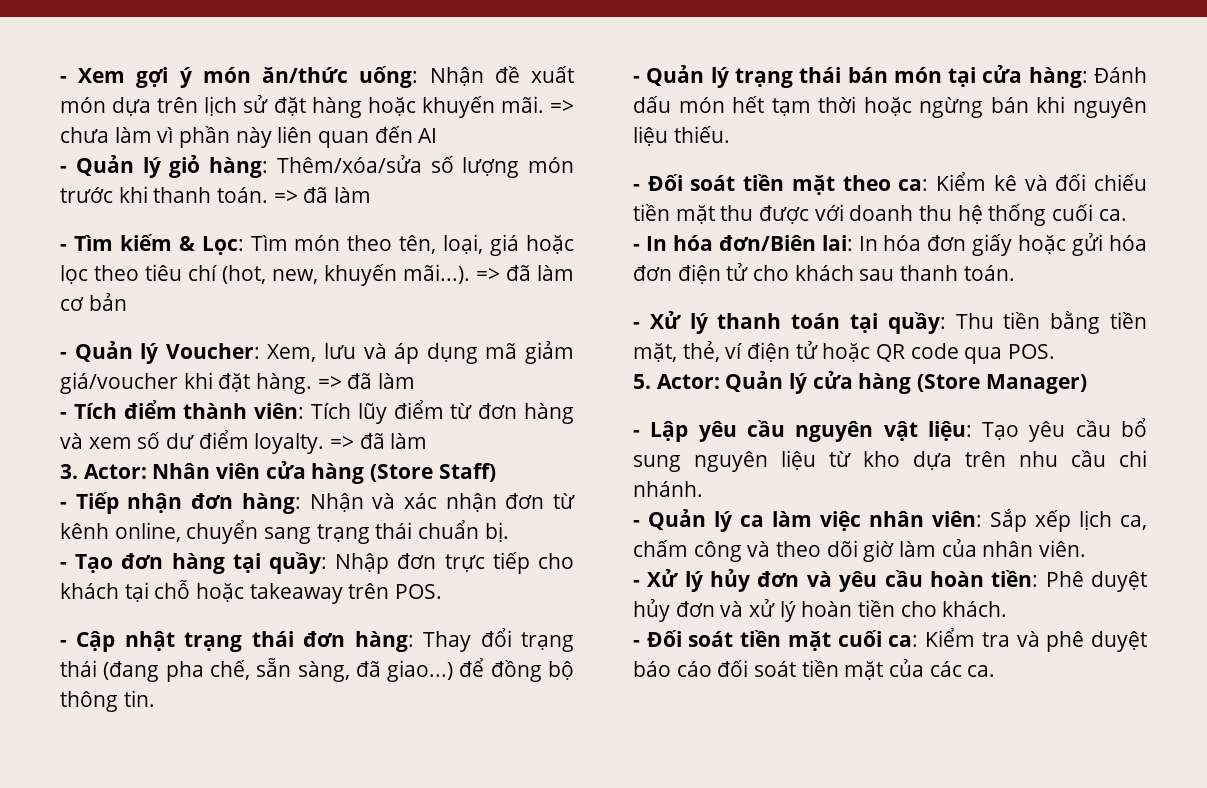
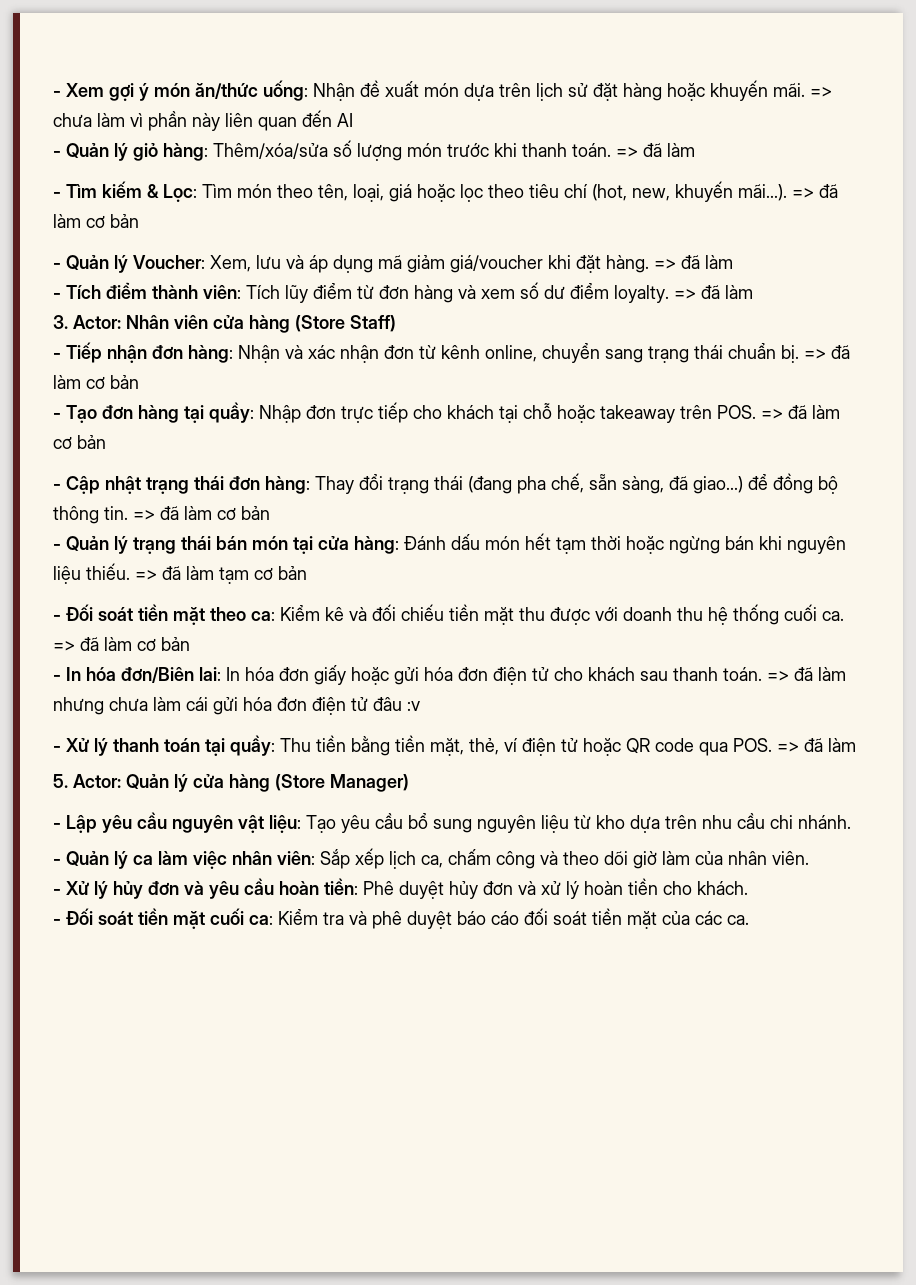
- - Tiếp nhận đơn hàng: Nhận và xác nhận đơn từ kênh online, chuyển sang trạng thái chuẩn bị.
+ - Tiếp nhận đơn hàng: Nhận và xác nhận đơn từ kênh online, chuyển sang trạng thái chuẩn bị. => đã làm cơ bản
- - Tạo đơn hàng tại quầy: Nhập đơn trực tiếp cho khách tại chỗ hoặc takeaway trên POS.
+ - Tạo đơn hàng tại quầy: Nhập đơn trực tiếp cho khách tại chỗ hoặc takeaway trên POS. => đã làm cơ bản
- - Cập nhật trạng thái đơn hàng: Thay đổi trạng thái (đang pha chế, sẵn sàng, đã giao...) để đồng bộ thông tin.
+ - Cập nhật trạng thái đơn hàng: Thay đổi trạng thái (đang pha chế, sẵn sàng, đã giao...) để đồng bộ thông tin. => đã làm cơ bản
+ => đã làm tạm cơ bản
- - Đối soát tiền mặt theo ca: Kiểm kê và đối chiếu tiền mặt thu được với doanh thu hệ thống cuối ca.
+ - Đối soát tiền mặt theo ca: Kiểm kê và đối chiếu tiền mặt thu được với doanh thu hệ thống cuối ca. => đã làm cơ bản
+ => đã làm nhưng chưa làm cái gửi hóa đơn điện tử đâu :v
- - Xử lý thanh toán tại quầy: Thu tiền bằng tiền mặt, thẻ, ví điện tử hoặc QR code qua POS.
+ - Xử lý thanh toán tại quầy: Thu tiền bằng tiền mặt, thẻ, ví điện tử hoặc QR code qua POS. => đã làm

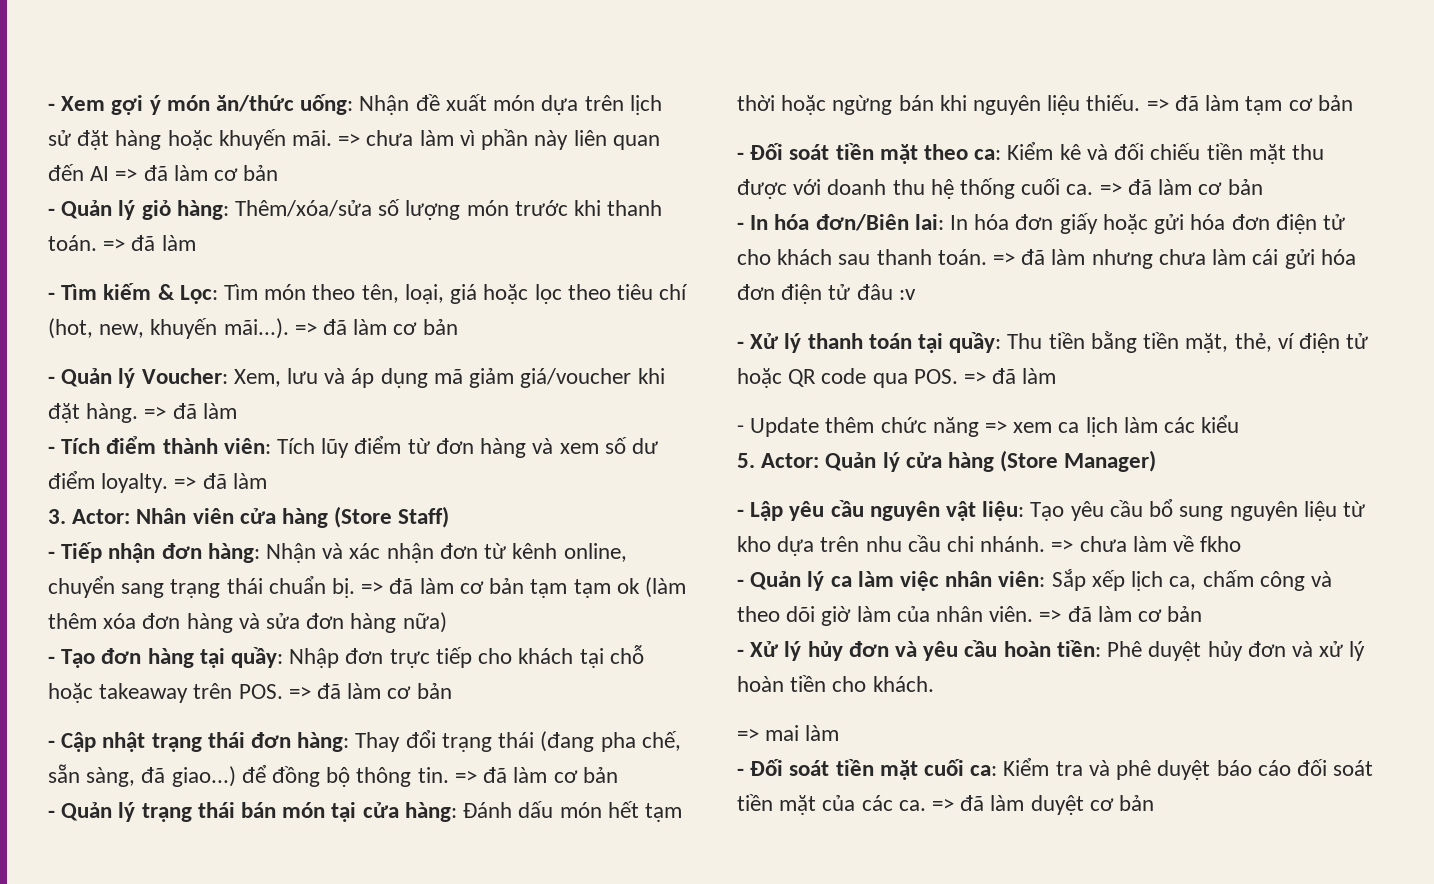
- => chưa làm vì phần này liên quan đến AI
+ => chưa làm vì phần này liên quan đến AI => đã làm cơ bản
- - Tiếp nhận đơn hàng: Nhận và xác nhận đơn từ kênh online, chuyển sang trạng thái chuẩn bị. => đã làm cơ bản
+ - Tiếp nhận đơn hàng: Nhận và xác nhận đơn từ kênh online, chuyển sang trạng thái chuẩn bị. => đã làm cơ bản tạm tạm ok (làm thêm xóa đơn hàng và sửa đơn hàng nữa)
+ - Update thêm chức năng => xem ca lịch làm các kiểu
+ => chưa làm về fkho
- - Quản lý ca làm việc nhân viên: Sắp xếp lịch ca, chấm công và theo dõi giờ làm của nhân viên.
+ - Quản lý ca làm việc nhân viên: Sắp xếp lịch ca, chấm công và theo dõi giờ làm của nhân viên. => đã làm cơ bản
+ => mai làm
- - Đối soát tiền mặt cuối ca: Kiểm tra và phê duyệt báo cáo đối soát tiền mặt của các ca.
+ - Đối soát tiền mặt cuối ca: Kiểm tra và phê duyệt báo cáo đối soát tiền mặt của các ca. => đã làm duyệt cơ bản

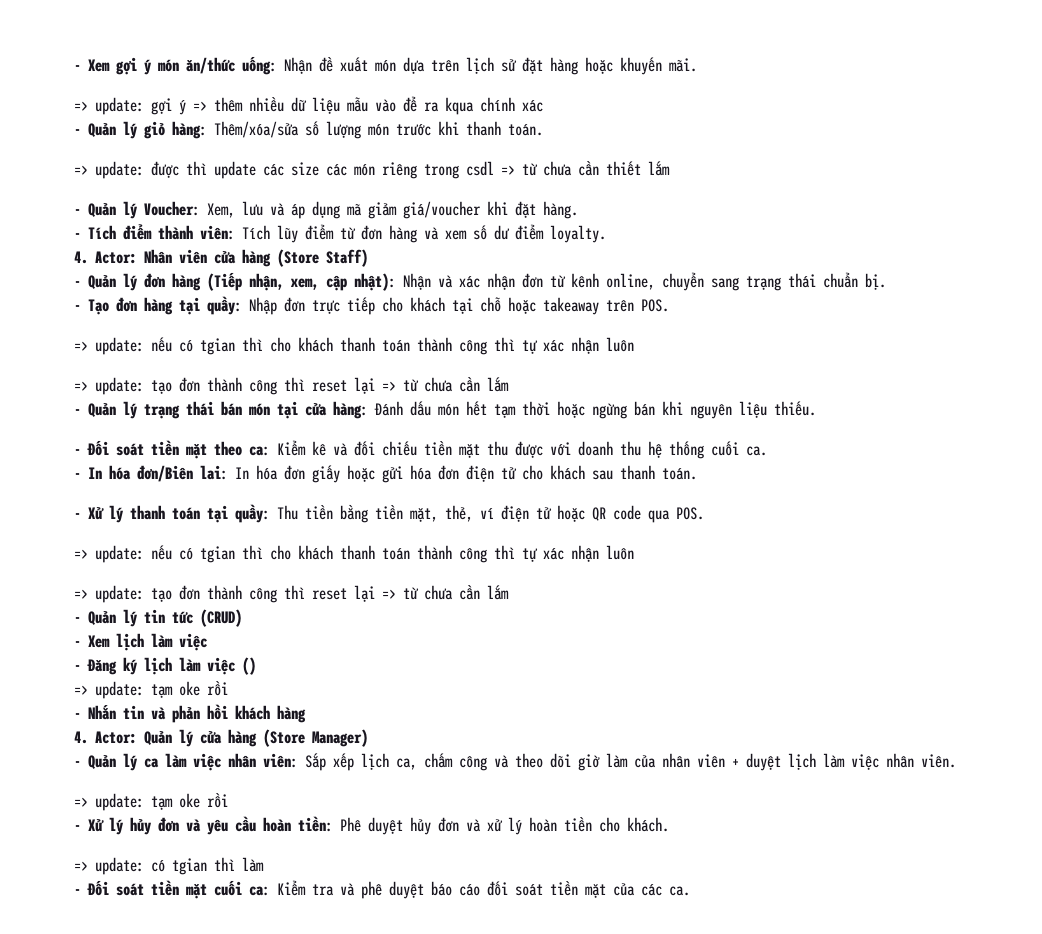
- - Xem gợi ý món ăn/thức uống: Nhận đề xuất món dựa trên lịch sử đặt hàng hoặc khuyến mãi. => chưa làm vì phần này liên quan đến AI => đã làm cơ bản
+ - Xem gợi ý món ăn/thức uống: Nhận đề xuất món dựa trên lịch sử đặt hàng hoặc khuyến mãi.
+ => update: gợi ý => thêm nhiều dữ liệu mẫu vào để ra kqua chính xác
- - Quản lý giỏ hàng: Thêm/xóa/sửa số lượng món trước khi thanh toán. => đã làm
- - Tìm kiếm & Lọc: Tìm món theo tên, loại, giá hoặc lọc theo tiêu chí (hot, new, khuyến mãi...). => đã làm cơ bản
+ - Quản lý giỏ hàng: Thêm/xóa/sửa số lượng món trước khi thanh toán.
+ => update: được thì update các size các món riêng trong csdl => từ chưa cần thiết lắm
- - Quản lý Voucher: Xem, lưu và áp dụng mã giảm giá/voucher khi đặt hàng. => đã làm
+ - Quản lý Voucher: Xem, lưu và áp dụng mã giảm giá/voucher khi đặt hàng.
- - Tích điểm thành viên: Tích lũy điểm từ đơn hàng và xem số dư điểm loyalty. => đã làm
- 3. Actor: Nhân viên cửa hàng (Store Staff)
+ - Tích điểm thành viên: Tích lũy điểm từ đơn hàng và xem số dư điểm loyalty.
+ 4. Actor: Nhân viên cửa hàng (Store Staff)
- - Tiếp nhận đơn hàng: Nhận và xác nhận đơn từ kênh online, chuyển sang trạng thái chuẩn bị. => đã làm cơ bản tạm tạm ok (làm thêm xóa đơn hàng và sửa đơn hàng nữa)
+ - Quản lý đơn hàng (Tiếp nhận, xem, cập nhật): Nhận và xác nhận đơn từ kênh online, chuyển sang trạng thái chuẩn bị.
- - Tạo đơn hàng tại quầy: Nhập đơn trực tiếp cho khách tại chỗ hoặc takeaway trên POS. => đã làm cơ bản
- - Cập nhật trạng thái đơn hàng: Thay đổi trạng thái (đang pha chế, sẵn sàng, đã giao...) để đồng bộ thông tin. => đã làm cơ bản
+ - Tạo đơn hàng tại quầy: Nhập đơn trực tiếp cho khách tại chỗ hoặc takeaway trên POS.
+ => update: nếu có tgian thì cho khách thanh toán thành công thì tự xác nhận luôn
+ => update: tạo đơn thành công thì reset lại => từ chưa cần lắm
- => đã làm tạm cơ bản
- - Đối soát tiền mặt theo ca: Kiểm kê và đối chiếu tiền mặt thu được với doanh thu hệ thống cuối ca. => đã làm cơ bản
+ - Đối soát tiền mặt theo ca: Kiểm kê và đối chiếu tiền mặt thu được với doanh thu hệ thống cuối ca.
- => đã làm nhưng chưa làm cái gửi hóa đơn điện tử đâu :v
- - Xử lý thanh toán tại quầy: Thu tiền bằng tiền mặt, thẻ, ví điện tử hoặc QR code qua POS. => đã làm
- - Update thêm chức năng => xem ca lịch làm các kiểu
- 5. Actor: Quản lý cửa hàng (Store Manager)
+ - Xử lý thanh toán tại quầy: Thu tiền bằng tiền mặt, thẻ, ví điện tử hoặc QR code qua POS.
+ => update: nếu có tgian thì cho khách thanh toán thành công thì tự xác nhận luôn
+ => update: tạo đơn thành công thì reset lại => từ chưa cần lắm
+ - Quản lý tin tức (CRUD)
+ - Xem lịch làm việc
+ - Đăng ký lịch làm việc ()
+ => update: tạm oke rồi
+ - Nhắn tin và phản hồi khách hàng
+ 4. Actor: Quản lý cửa hàng (Store Manager)
- - Lập yêu cầu nguyên vật liệu: Tạo yêu cầu bổ sung nguyên liệu từ kho dựa trên nhu cầu chi nhánh. => chưa làm về fkho
- - Quản lý ca làm việc nhân viên: Sắp xếp lịch ca, chấm công và theo dõi giờ làm của nhân viên. => đã làm cơ bản
+ - Quản lý ca làm việc nhân viên: Sắp xếp lịch ca, chấm công và theo dõi giờ làm của nhân viên + duyệt lịch làm việc nhân viên.
+ => update: tạm oke rồi
- => mai làm
+ => update: có tgian thì làm
- - Đối soát tiền mặt cuối ca: Kiểm tra và phê duyệt báo cáo đối soát tiền mặt của các ca. => đã làm duyệt cơ bản
+ - Đối soát tiền mặt cuối ca: Kiểm tra và phê duyệt báo cáo đối soát tiền mặt của các ca.

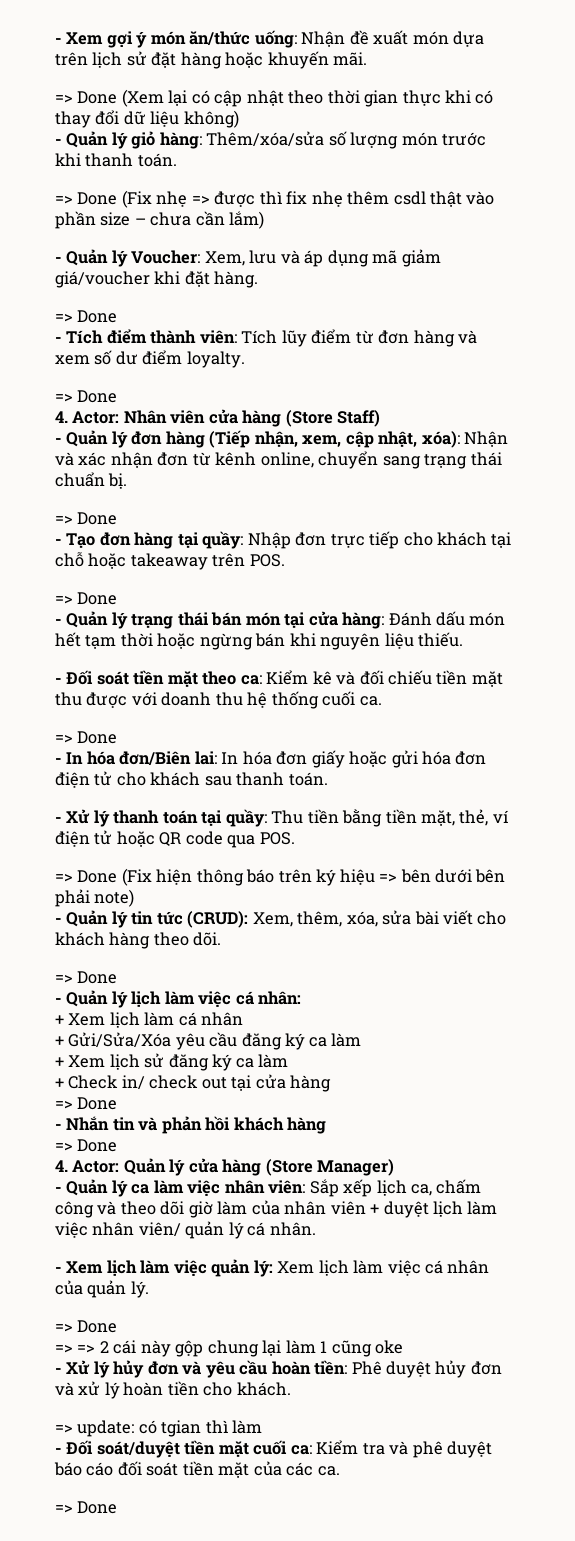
- => update: gợi ý => thêm nhiều dữ liệu mẫu vào để ra kqua chính xác
+ => Done (Xem lại có cập nhật theo thời gian thực khi có thay đổi dữ liệu không)
- => update: được thì update các size các món riêng trong csdl => từ chưa cần thiết lắm
+ => Done (Fix nhẹ => được thì fix nhẹ thêm csdl thật vào phần size – chưa cần lắm)
  - Quản lý Voucher: Xem, lưu và áp dụng mã giảm giá/voucher khi đặt hàng.
+ => Done
  - Tích điểm thành viên: Tích lũy điểm từ đơn hàng và xem số dư điểm loyalty.
+ => Done
- - Quản lý đơn hàng (Tiếp nhận, xem, cập nhật): Nhận và xác nhận đơn từ kênh online, chuyển sang trạng thái chuẩn bị.
+ - Quản lý đơn hàng (Tiếp nhận, xem, cập nhật, xóa): Nhận và xác nhận đơn từ kênh online, chuyển sang trạng thái chuẩn bị.
+ => Done
  - Tạo đơn hàng tại quầy: Nhập đơn trực tiếp cho khách tại chỗ hoặc takeaway trên POS.
- => update: nếu có tgian thì cho khách thanh toán thành công thì tự xác nhận luôn
- => update: tạo đơn thành công thì reset lại => từ chưa cần lắm
+ => Done
  - Đối soát tiền mặt theo ca: Kiểm kê và đối chiếu tiền mặt thu được với doanh thu hệ thống cuối ca.
+ => Done
  - Xử lý thanh toán tại quầy: Thu tiền bằng tiền mặt, thẻ, ví điện tử hoặc QR code qua POS.
- => update: nếu có tgian thì cho khách thanh toán thành công thì tự xác nhận luôn
- => update: tạo đơn thành công thì reset lại => từ chưa cần lắm
+ => Done (Fix hiện thông báo trên ký hiệu => bên dưới bên phải note)
- - Quản lý tin tức (CRUD)
- - Xem lịch làm việc
- - Đăng ký lịch làm việc ()
- => update: tạm oke rồi
+ - Quản lý tin tức (CRUD): Xem, thêm, xóa, sửa bài viết cho khách hàng theo dõi.
+ => Done
+ - Quản lý lịch làm việc cá nhân:
+ + Xem lịch làm cá nhân
+ + Gửi/Sửa/Xóa yêu cầu đăng ký ca làm
+ + Xem lịch sử đăng ký ca làm
+ + Check in/ check out tại cửa hàng
+ => Done
  - Nhắn tin và phản hồi khách hàng
+ => Done
- - Quản lý ca làm việc nhân viên: Sắp xếp lịch ca, chấm công và theo dõi giờ làm của nhân viên + duyệt lịch làm việc nhân viên.
- => update: tạm oke rồi
+ - Quản lý ca làm việc nhân viên: Sắp xếp lịch ca, chấm công và theo dõi giờ làm của nhân viên + duyệt lịch làm việc nhân viên/ quản lý cá nhân.
+ - Xem lịch làm việc quản lý: Xem lịch làm việc cá nhân của quản lý.
+ => Done
+ => => 2 cái này gộp chung lại làm 1 cũng oke
- - Đối soát tiền mặt cuối ca: Kiểm tra và phê duyệt báo cáo đối soát tiền mặt của các ca.
+ - Đối soát/duyệt tiền mặt cuối ca: Kiểm tra và phê duyệt báo cáo đối soát tiền mặt của các ca.
+ => Done

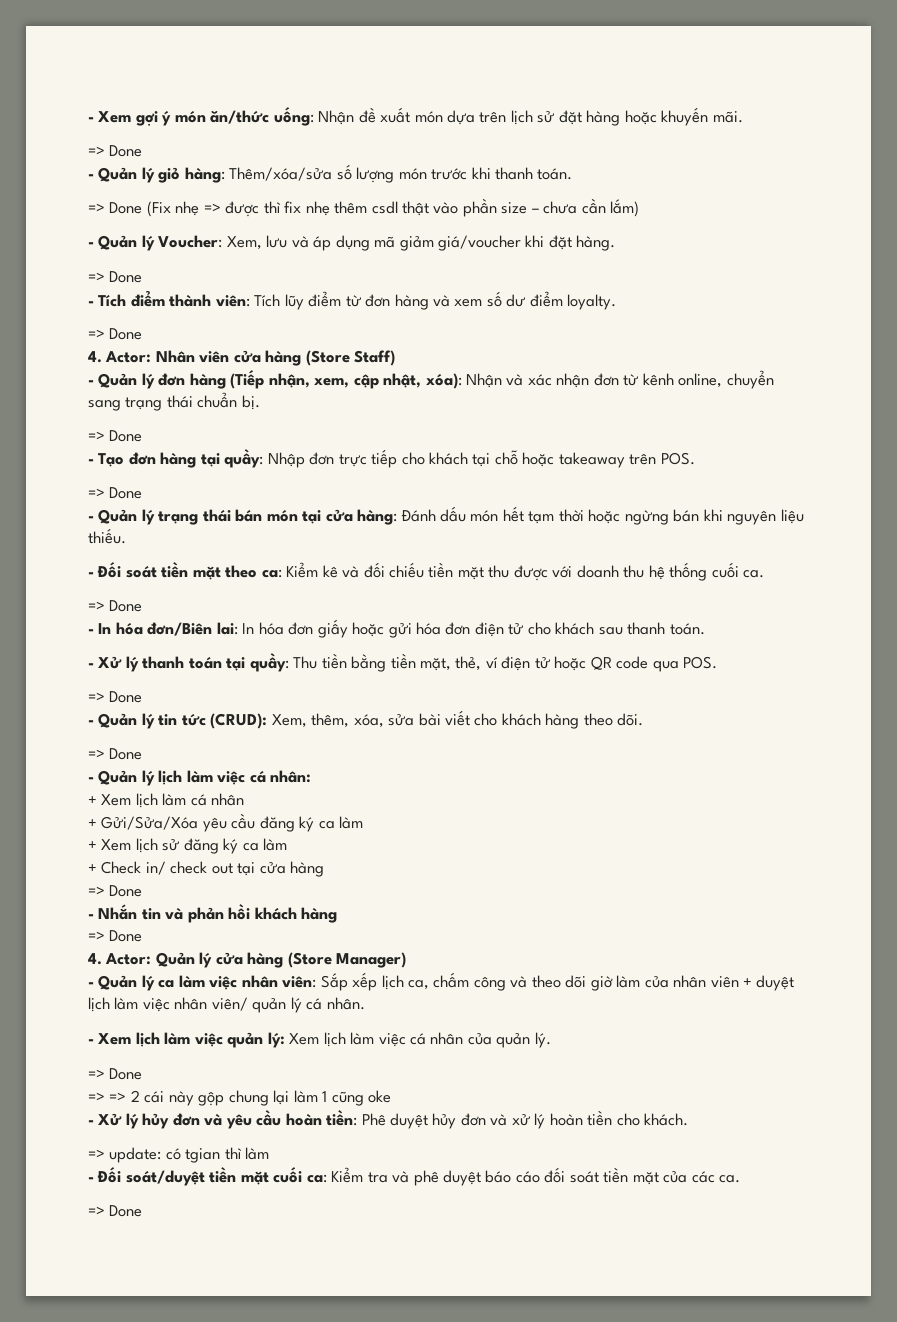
  - Xem gợi ý món ăn/thức uống: Nhận đề xuất món dựa trên lịch sử đặt hàng hoặc khuyến mãi.
- => Done (Xem lại có cập nhật theo thời gian thực khi có thay đổi dữ liệu không)
+ => Done
  - Xử lý thanh toán tại quầy: Thu tiền bằng tiền mặt, thẻ, ví điện tử hoặc QR code qua POS.
- => Done (Fix hiện thông báo trên ký hiệu => bên dưới bên phải note)
+ => Done

